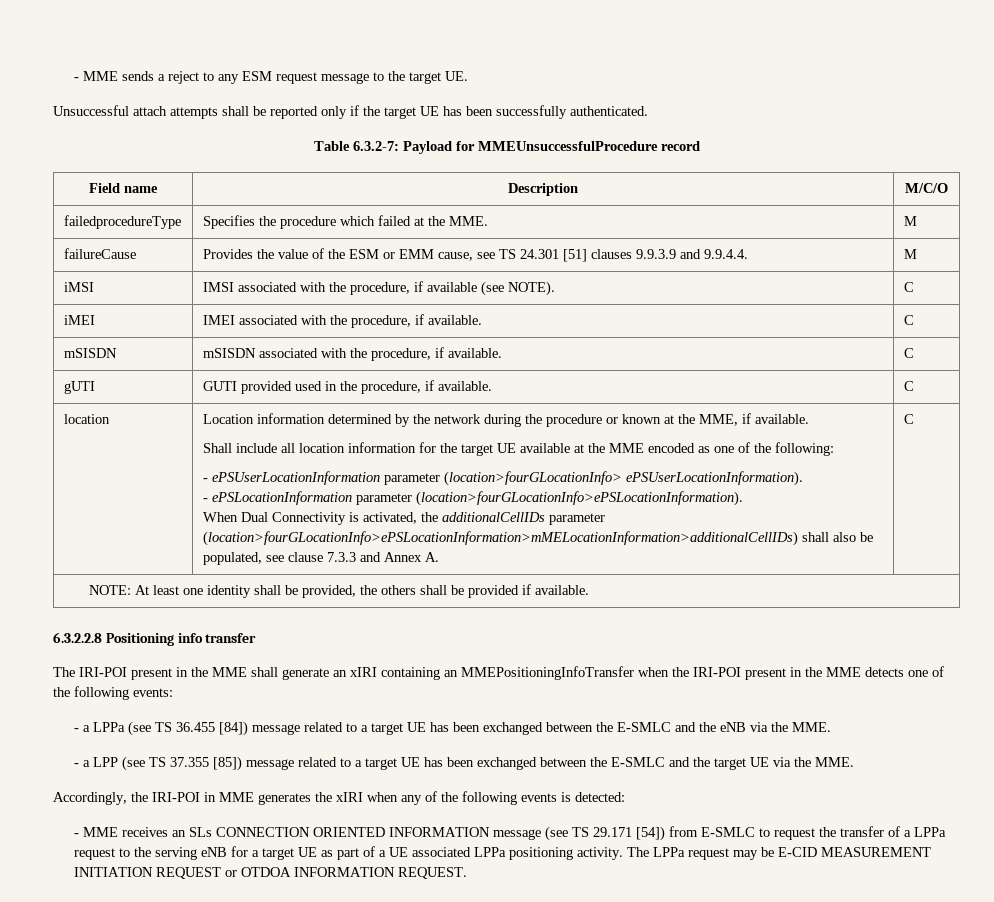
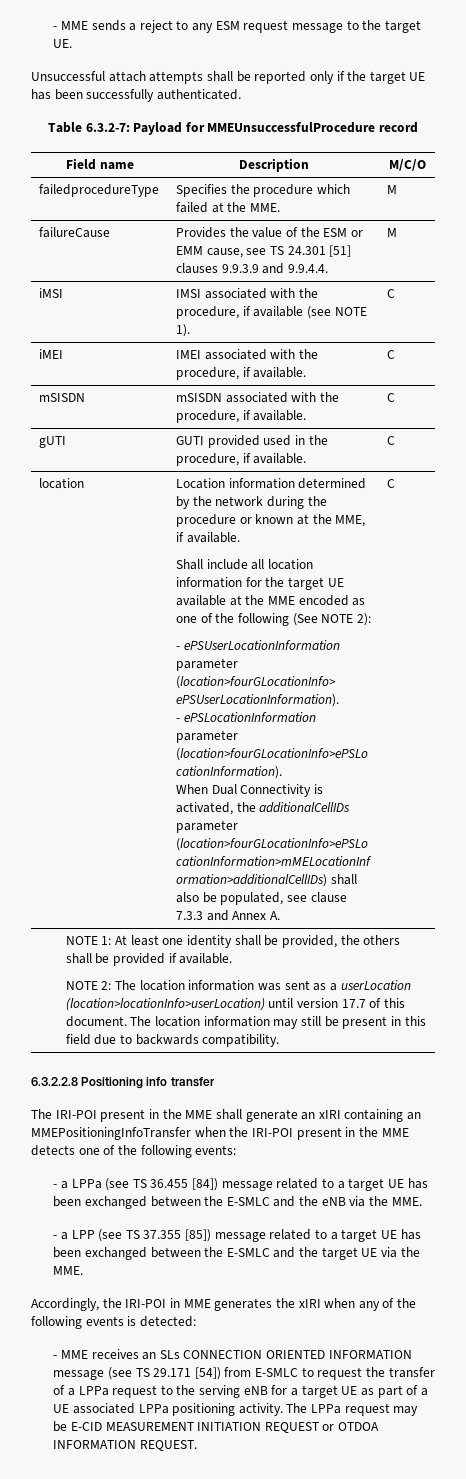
- iMSI | IMSI associated with the procedure, if available (see NOTE). | C
+ iMSI | IMSI associated with the procedure, if available (see NOTE 1). | C
- Shall include all location information for the target UE available at the MME encoded as one of the following:
+ Shall include all location information for the target UE available at the MME encoded as one of the following (See NOTE 2):
- NOTE: At least one identity shall be provided, the others shall be provided if available.
+ NOTE 1: At least one identity shall be provided, the others shall be provided if available.
+ NOTE 2: The location information was sent as a userLocation (location>locationInfo>userLocation) until version 17.7 of this document. The location information may still be present in this field due to backwards compatibility.

